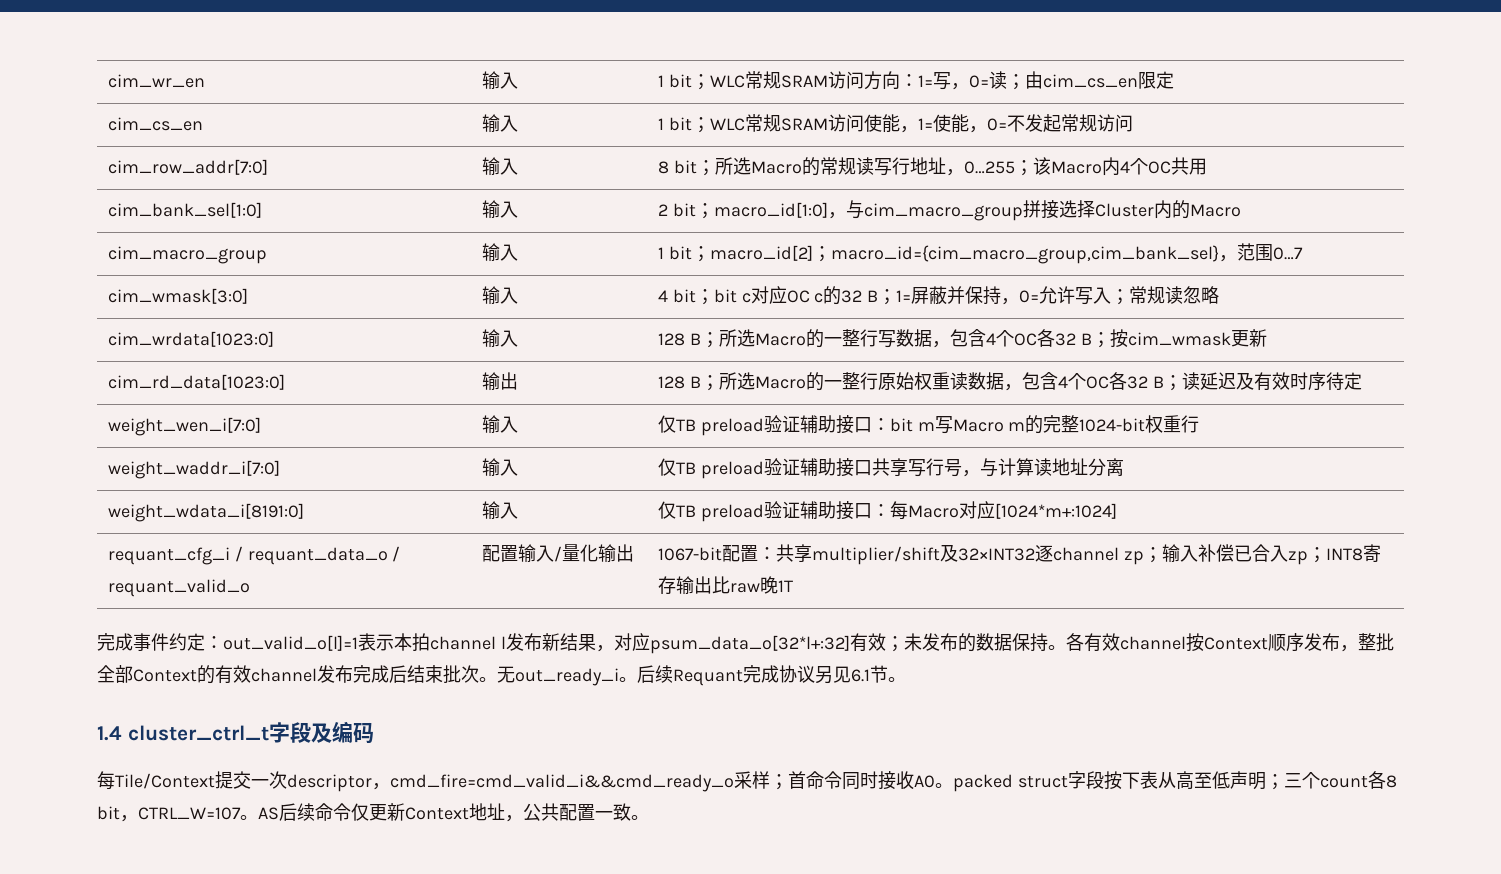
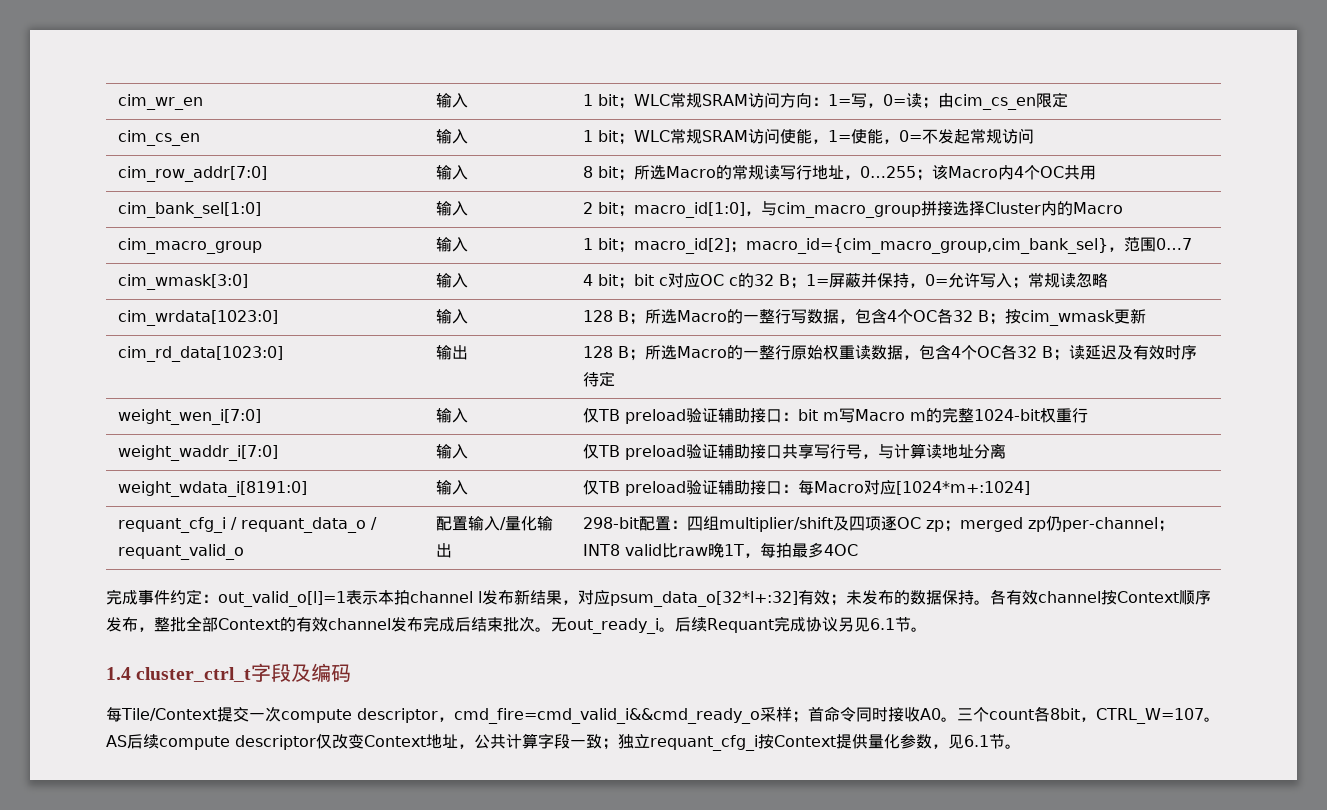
- requant_cfg_i / requant_data_o / requant_valid_o | 配置输入/量化输出 | 1067-bit配置：共享multiplier/shift及32×INT32逐channel zp；输入补偿已合入zp；INT8寄存输出比raw晚1T
+ requant_cfg_i / requant_data_o / requant_valid_o | 配置输入/量化输出 | 298-bit配置：四组multiplier/shift及四项逐OC zp；merged zp仍per-channel；INT8 valid比raw晚1T，每拍最多4OC
- 每Tile/Context提交一次descriptor，cmd_fire=cmd_valid_i&&cmd_ready_o采样；首命令同时接收A0。packed struct字段按下表从高至低声明；三个count各8 bit，CTRL_W=107。
+ 每Tile/Context提交一次compute descriptor，cmd_fire=cmd_valid_i&&cmd_ready_o采样；首命令同时接收A0。三个count各8bit，CTRL_W=107。
- AS后续命令仅更新Context地址，公共配置一致。
+ AS后续compute descriptor仅改变Context地址，公共计算字段一致；独立requant_cfg_i按Context提供量化参数，见6.1节。

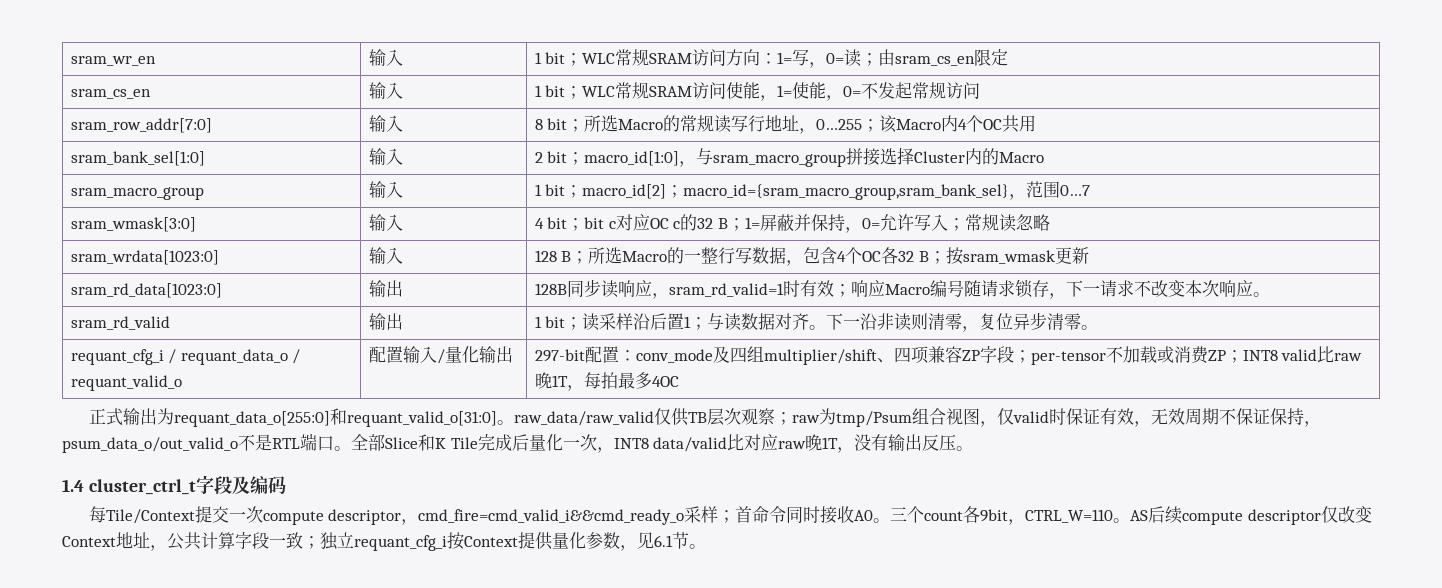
- cim_wr_en | 输入 | 1 bit；WLC常规SRAM访问方向：1=写，0=读；由cim_cs_en限定
+ sram_wr_en | 输入 | 1 bit；WLC常规SRAM访问方向：1=写，0=读；由sram_cs_en限定
- cim_cs_en | 输入 | 1 bit；WLC常规SRAM访问使能，1=使能，0=不发起常规访问
+ sram_cs_en | 输入 | 1 bit；WLC常规SRAM访问使能，1=使能，0=不发起常规访问
- cim_row_addr[7:0] | 输入 | 8 bit；所选Macro的常规读写行地址，0…255；该Macro内4个OC共用
+ sram_row_addr[7:0] | 输入 | 8 bit；所选Macro的常规读写行地址，0…255；该Macro内4个OC共用
- cim_bank_sel[1:0] | 输入 | 2 bit；macro_id[1:0]，与cim_macro_group拼接选择Cluster内的Macro
+ sram_bank_sel[1:0] | 输入 | 2 bit；macro_id[1:0]，与sram_macro_group拼接选择Cluster内的Macro
- cim_macro_group | 输入 | 1 bit；macro_id[2]；macro_id={cim_macro_group,cim_bank_sel}，范围0…7
+ sram_macro_group | 输入 | 1 bit；macro_id[2]；macro_id={sram_macro_group,sram_bank_sel}，范围0…7
- cim_wmask[3:0] | 输入 | 4 bit；bit c对应OC c的32 B；1=屏蔽并保持，0=允许写入；常规读忽略
+ sram_wmask[3:0] | 输入 | 4 bit；bit c对应OC c的32 B；1=屏蔽并保持，0=允许写入；常规读忽略
- cim_wrdata[1023:0] | 输入 | 128 B；所选Macro的一整行写数据，包含4个OC各32 B；按cim_wmask更新
+ sram_wrdata[1023:0] | 输入 | 128 B；所选Macro的一整行写数据，包含4个OC各32 B；按sram_wmask更新
- cim_rd_data[1023:0] | 输出 | 128 B；所选Macro的一整行原始权重读数据，包含4个OC各32 B；读延迟及有效时序待定
- weight_wen_i[7:0] | 输入 | 仅TB preload验证辅助接口：bit m写Macro m的完整1024-bit权重行
- weight_waddr_i[7:0] | 输入 | 仅TB preload验证辅助接口共享写行号，与计算读地址分离
- weight_wdata_i[8191:0] | 输入 | 仅TB preload验证辅助接口：每Macro对应[1024*m+:1024]
+ sram_rd_data[1023:0] | 输出 | 128B同步读响应，sram_rd_valid=1时有效；响应Macro编号随请求锁存，下一请求不改变本次响应。
+ sram_rd_valid | 输出 | 1 bit；读采样沿后置1；与读数据对齐。下一沿非读则清零，复位异步清零。
- requant_cfg_i / requant_data_o / requant_valid_o | 配置输入/量化输出 | 298-bit配置：四组multiplier/shift及四项逐OC zp；merged zp仍per-channel；INT8 valid比raw晚1T，每拍最多4OC
+ requant_cfg_i / requant_data_o / requant_valid_o | 配置输入/量化输出 | 297-bit配置：conv_mode及四组multiplier/shift、四项兼容ZP字段；per-tensor不加载或消费ZP；INT8 valid比raw晚1T，每拍最多4OC
- 完成事件约定：out_valid_o[l]=1表示本拍channel l发布新结果，对应psum_data_o[32*l+:32]有效；未发布的数据保持。各有效channel按Context顺序发布，整批全部Context的有效channel发布完成后结束批次。无out_ready_i。后续Requant完成协议另见6.1节。
+ 正式输出为requant_data_o[255:0]和requant_valid_o[31:0]。raw_data/raw_valid仅供TB层次观察；raw为tmp/Psum组合视图，仅valid时保证有效，无效周期不保证保持，psum_data_o/out_valid_o不是RTL端口。全部Slice和K Tile完成后量化一次，INT8 data/valid比对应raw晚1T，没有输出反压。
- 三个count各8bit，CTRL_W=107。
+ 三个count各9bit，CTRL_W=110。

